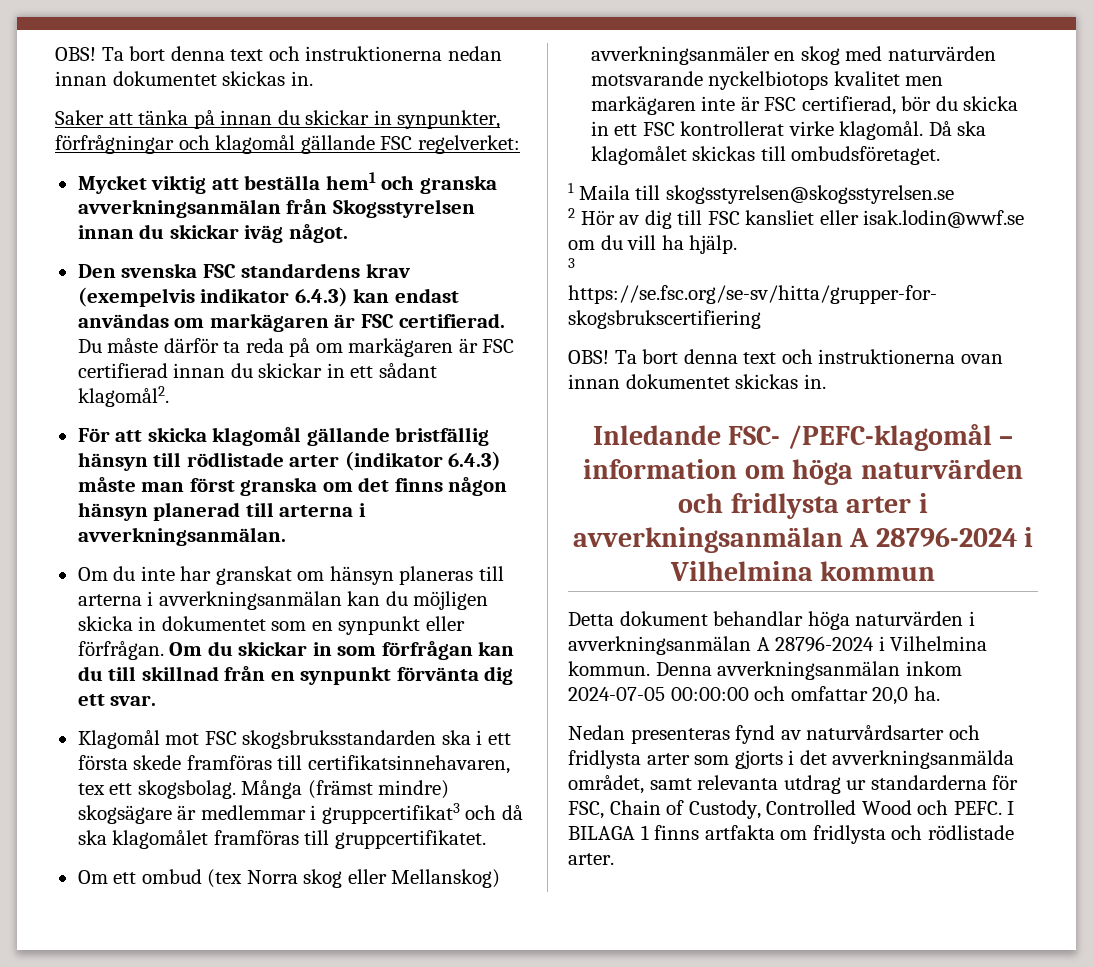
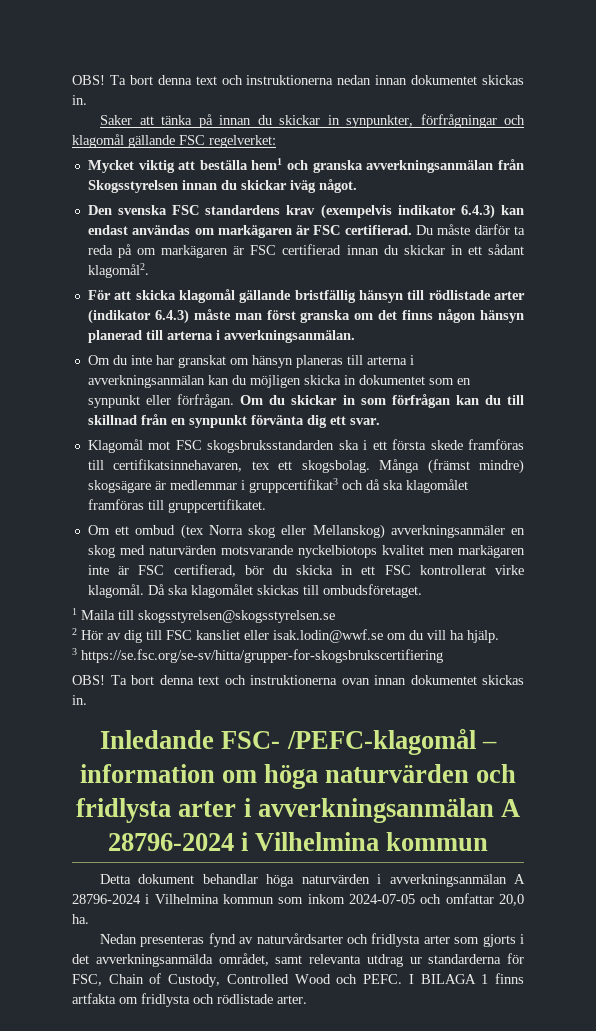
- Detta dokument behandlar höga naturvärden i avverkningsanmälan A 28796-2024 i Vilhelmina kommun. Denna avverkningsanmälan inkom 2024-07-05 00:00:00 och omfattar 20,0 ha.
+ Detta dokument behandlar höga naturvärden i avverkningsanmälan A 28796-2024 i Vilhelmina kommun som inkom 2024-07-05 och omfattar 20,0 ha.

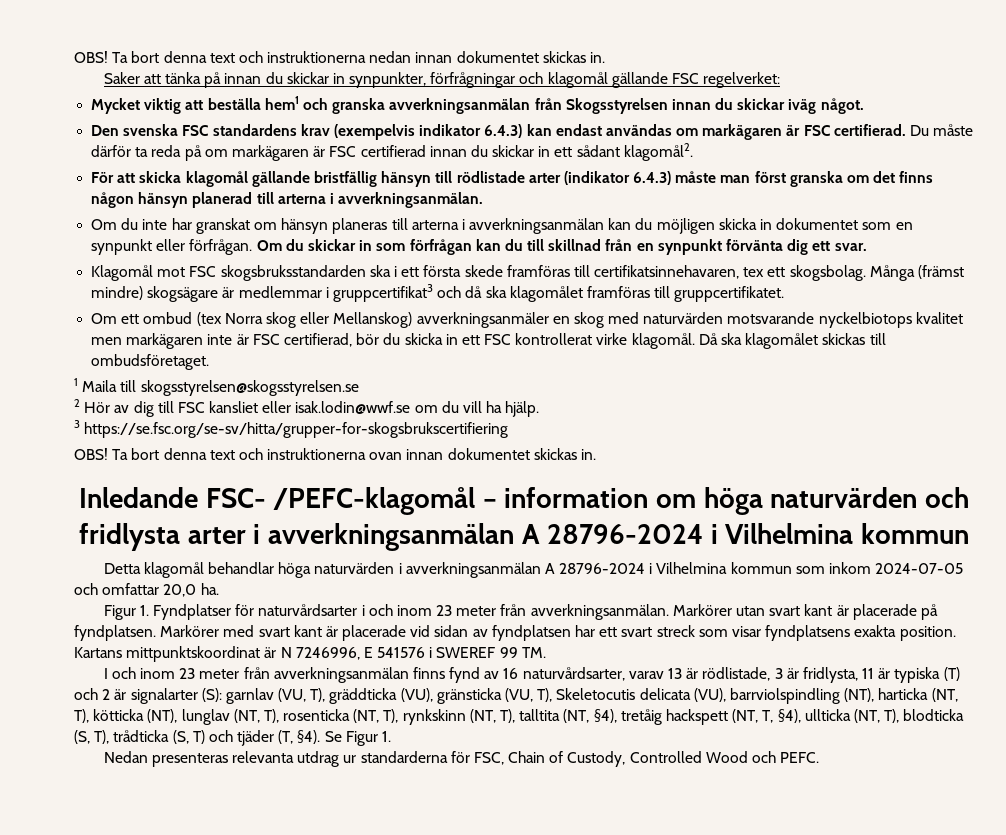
- Detta dokument behandlar höga naturvärden i avverkningsanmälan A 28796-2024 i Vilhelmina kommun som inkom 2024-07-05 och omfattar 20,0 ha.
+ Detta klagomål behandlar höga naturvärden i avverkningsanmälan A 28796-2024 i Vilhelmina kommun som inkom 2024-07-05 och omfattar 20,0 ha.
- Nedan presenteras fynd av naturvårdsarter och fridlysta arter som gjorts i det avverkningsanmälda området, samt relevanta utdrag ur standarderna för FSC, Chain of Custody, Controlled Wood och PEFC. I BILAGA 1 finns artfakta om fridlysta och rödlistade arter.
+ Figur 1. Fyndplatser för naturvårdsarter i och inom 23 meter från avverkningsanmälan. Markörer utan svart kant är placerade på fyndplatsen. Markörer med svart kant är placerade vid sidan av fyndplatsen har ett svart streck som visar fyndplatsens exakta position. Kartans mittpunktskoordinat är N 7246996, E 541576 i SWEREF 99 TM.
+ I och inom 23 meter från avverkningsanmälan finns fynd av 16 naturvårdsarter, varav 13 är rödlistade, 3 är fridlysta, 11 är typiska (T) och 2 är signalarter (S): garnlav (VU, T), gräddticka (VU), gränsticka (VU, T), Skeletocutis delicata (VU), barrviolspindling (NT), harticka (NT, T), kötticka (NT), lunglav (NT, T), rosenticka (NT, T), rynkskinn (NT, T), talltita (NT, §4), tretåig hackspett (NT, T, §4), ullticka (NT, T), blodticka (S, T), trådticka (S, T) och tjäder (T, §4). Se Figur 1.
+ Nedan presenteras relevanta utdrag ur standarderna för FSC, Chain of Custody, Controlled Wood och PEFC.

